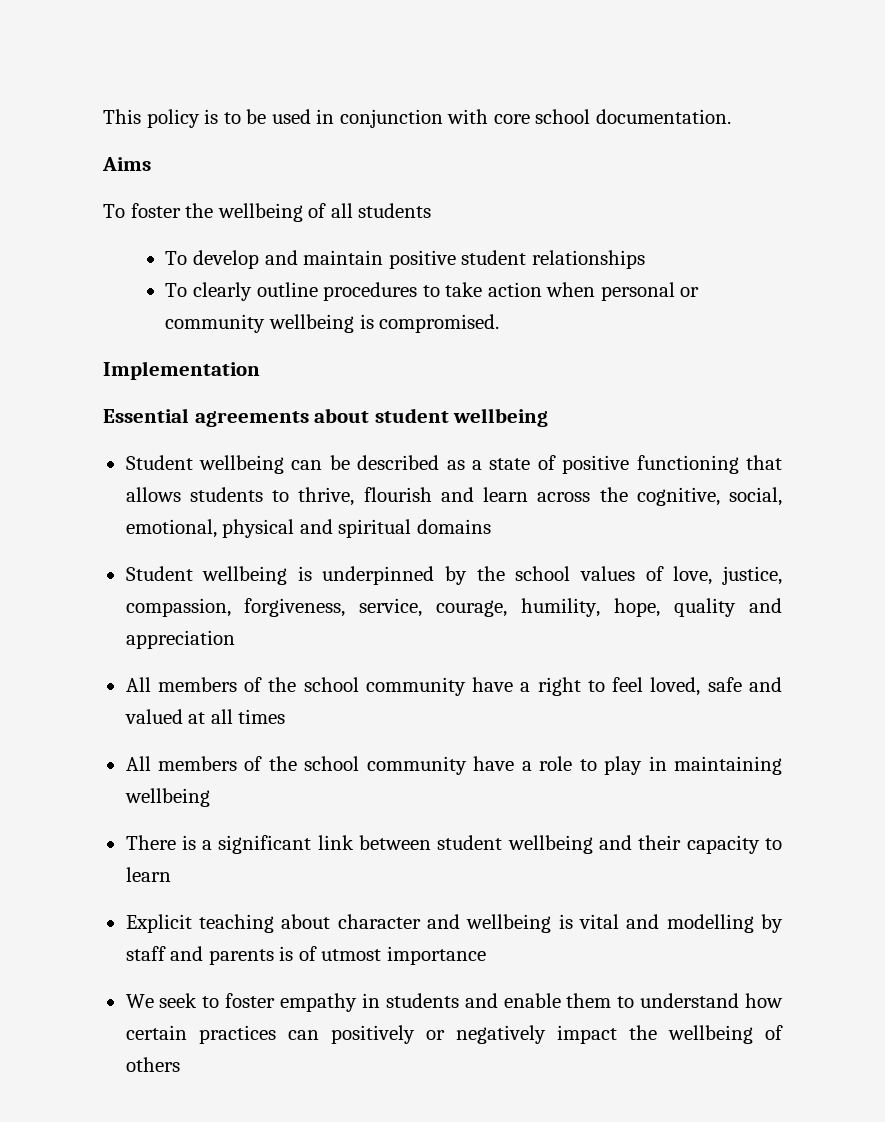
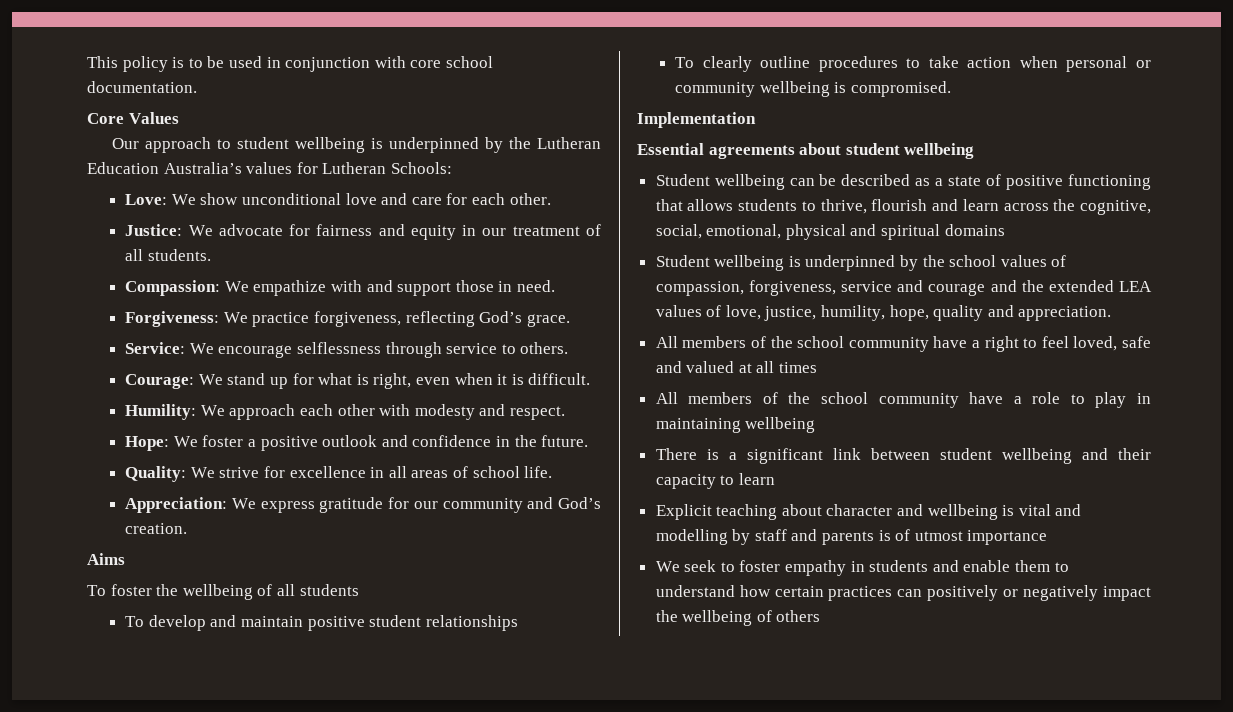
+ Core Values
+ Our approach to student wellbeing is underpinned by the Lutheran Education Australia’s values for Lutheran Schools:
+ Love: We show unconditional love and care for each other.
+ Justice: We advocate for fairness and equity in our treatment of all students.
+ Compassion: We empathize with and support those in need.
+ Forgiveness: We practice forgiveness, reflecting God’s grace.
+ Service: We encourage selflessness through service to others.
+ Courage: We stand up for what is right, even when it is difficult.
+ Humility: We approach each other with modesty and respect.
+ Hope: We foster a positive outlook and confidence in the future.
+ Quality: We strive for excellence in all areas of school life.
+ Appreciation: We express gratitude for our community and God’s creation.
- Student wellbeing is underpinned by the school values of love, justice, compassion, forgiveness, service, courage, humility, hope, quality and appreciation
+ Student wellbeing is underpinned by the school values of compassion, forgiveness, service and courage and the extended LEA values of love, justice, humility, hope, quality and appreciation.

